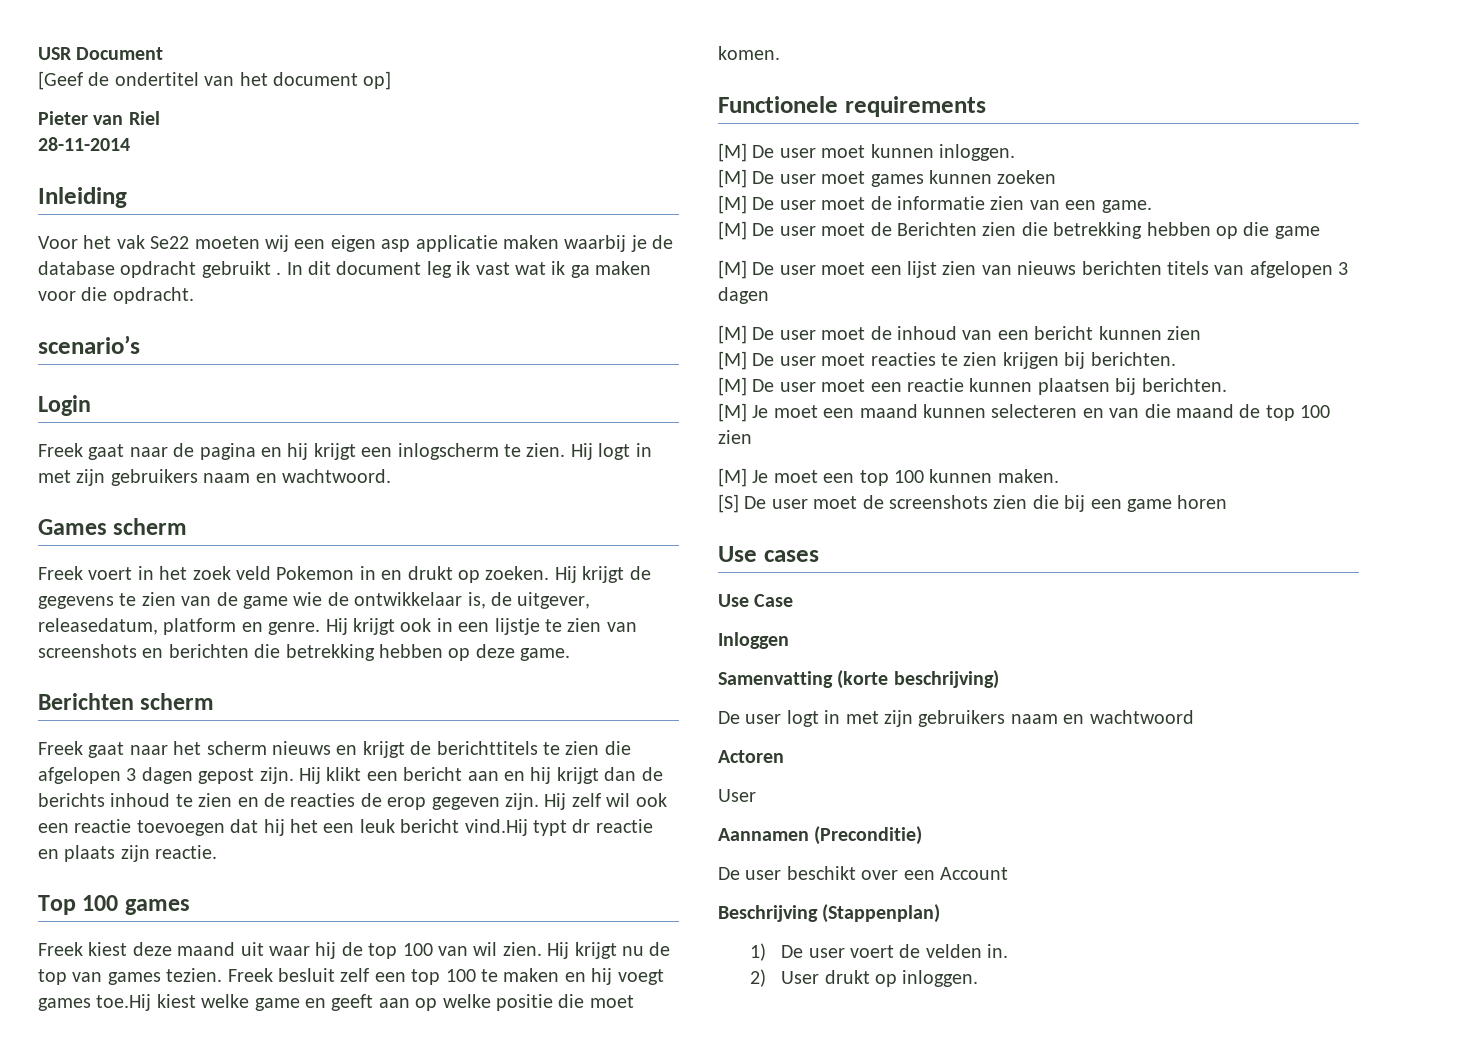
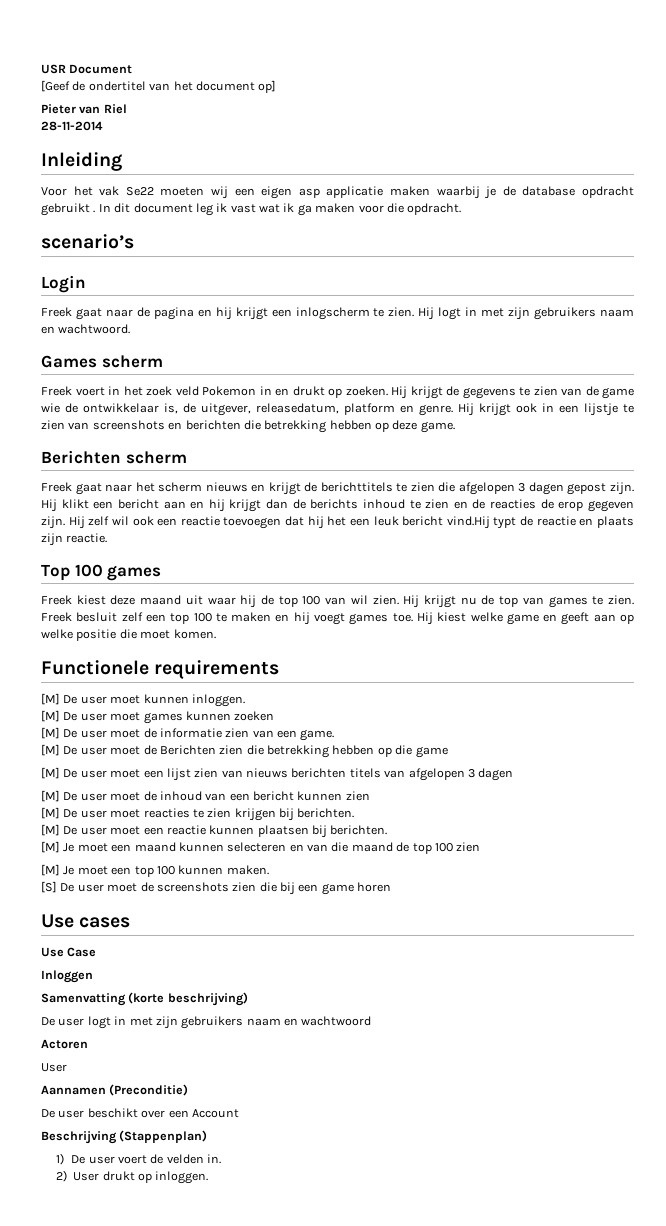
- Hij zelf wil ook een reactie toevoegen dat hij het een leuk bericht vind.Hij typt dr reactie en plaats zijn reactie.
+ Hij zelf wil ook een reactie toevoegen dat hij het een leuk bericht vind.Hij typt de reactie en plaats zijn reactie.
- Hij krijgt nu de top van games tezien.
+ Hij krijgt nu de top van games te zien.
- Freek besluit zelf een top 100 te maken en hij voegt games toe.Hij kiest welke game en geeft aan op welke positie die moet komen.
+ Freek besluit zelf een top 100 te maken en hij voegt games toe. Hij kiest welke game en geeft aan op welke positie die moet komen.

